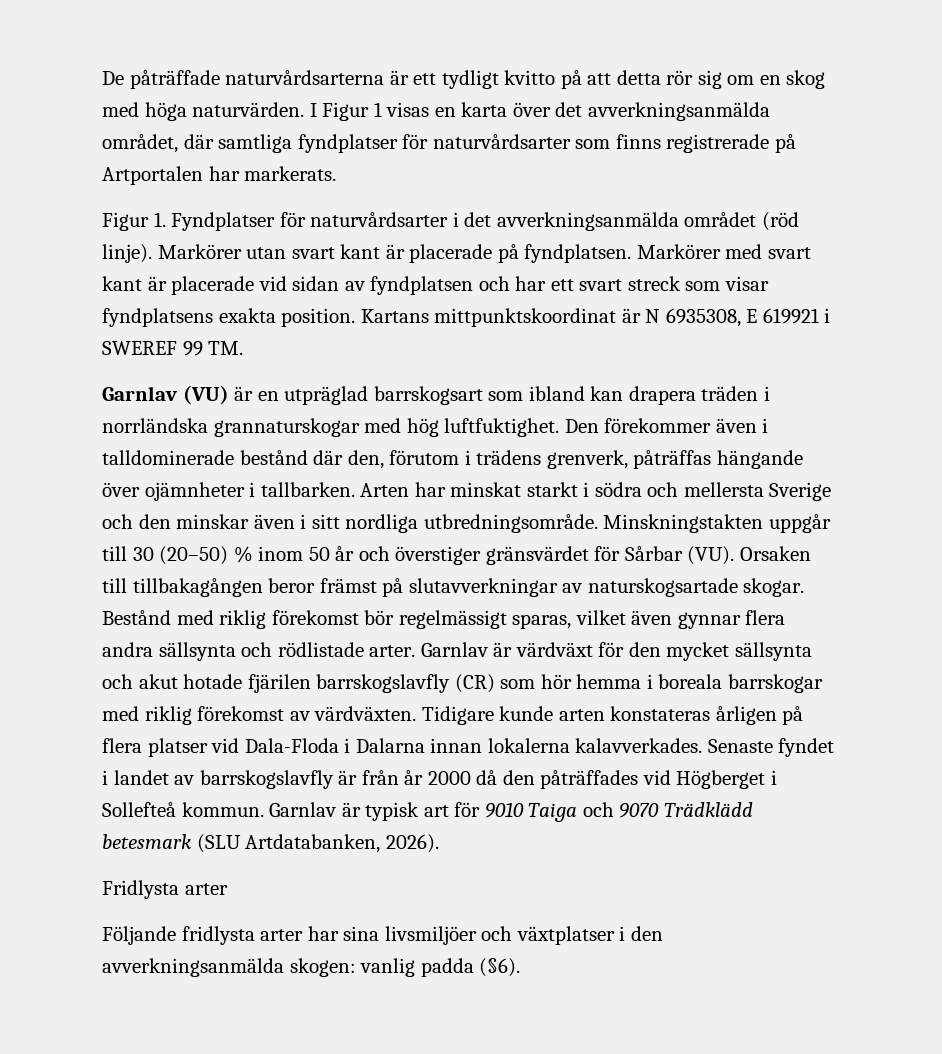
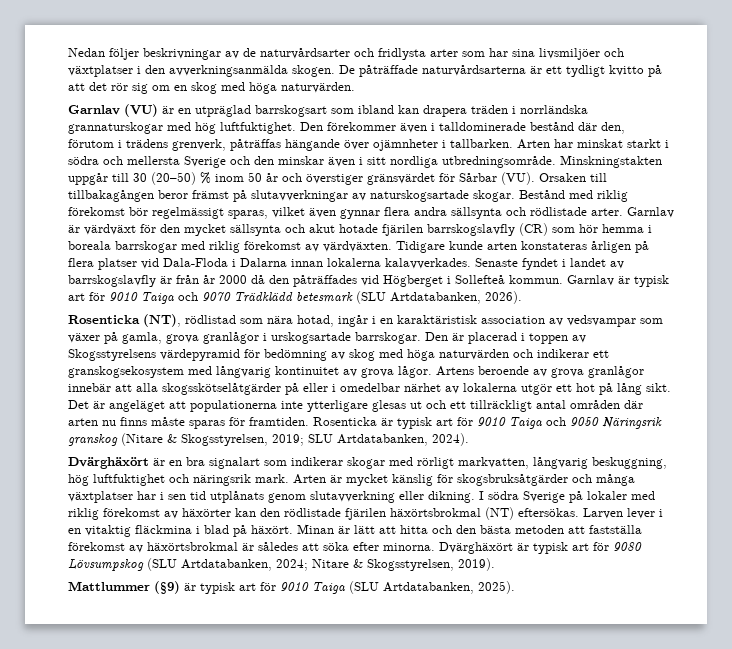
+ Nedan följer beskrivningar av de naturvårdsarter och fridlysta arter som har sina livsmiljöer och växtplatser i den avverkningsanmälda skogen.
- De påträffade naturvårdsarterna är ett tydligt kvitto på att detta rör sig om en skog med höga naturvärden. I Figur 1 visas en karta över det avverkningsanmälda området, där samtliga fyndplatser för naturvårdsarter som finns registrerade på Artportalen har markerats.
- Figur 1. Fyndplatser för naturvårdsarter i det avverkningsanmälda området (röd linje). Markörer utan svart kant är placerade på fyndplatsen. Markörer med svart kant är placerade vid sidan av fyndplatsen och har ett svart streck som visar fyndplatsens exakta position. Kartans mittpunktskoordinat är N 6935308, E 619921 i SWEREF 99 TM.
+ De påträffade naturvårdsarterna är ett tydligt kvitto på att det rör sig om en skog med höga naturvärden.
- Fridlysta arter
- Följande fridlysta arter har sina livsmiljöer och växtplatser i den avverkningsanmälda skogen: vanlig padda (§6).
+ Rosenticka (NT), rödlistad som nära hotad, ingår i en karaktäristisk association av vedsvampar som växer på gamla, grova granlågor i urskogsartade barrskogar. Den är placerad i toppen av Skogsstyrelsens värdepyramid för bedömning av skog med höga naturvärden och indikerar ett granskogsekosystem med långvarig kontinuitet av grova lågor. Artens beroende av grova granlågor innebär att alla skogsskötselåtgärder på eller i omedelbar närhet av lokalerna utgör ett hot på lång sikt. Det är angeläget att populationerna inte ytterligare glesas ut och ett tillräckligt antal områden där arten nu finns måste sparas för framtiden. Rosenticka är typisk art för 9010 Taiga och 9050 Näringsrik granskog (Nitare & Skogsstyrelsen, 2019; SLU Artdatabanken, 2024).
+ Dvärghäxört är en bra signalart som indikerar skogar med rörligt markvatten, långvarig beskuggning, hög luftfuktighet och näringsrik mark. Arten är mycket känslig för skogsbruksåtgärder och många växtplatser har i sen tid utplånats genom slutavverkning eller dikning. I södra Sverige på lokaler med riklig förekomst av häxörter kan den rödlistade fjärilen häxörtsbrokmal (NT) eftersökas. Larven lever i en vitaktig fläckmina i blad på häxört. Minan är lätt att hitta och den bästa metoden att fastställa förekomst av häxörtsbrokmal är således att söka efter minorna. Dvärghäxört är typisk art för 9080 Lövsumpskog (SLU Artdatabanken, 2024; Nitare & Skogsstyrelsen, 2019).
+ Mattlummer (§9) är typisk art för 9010 Taiga (SLU Artdatabanken, 2025).

